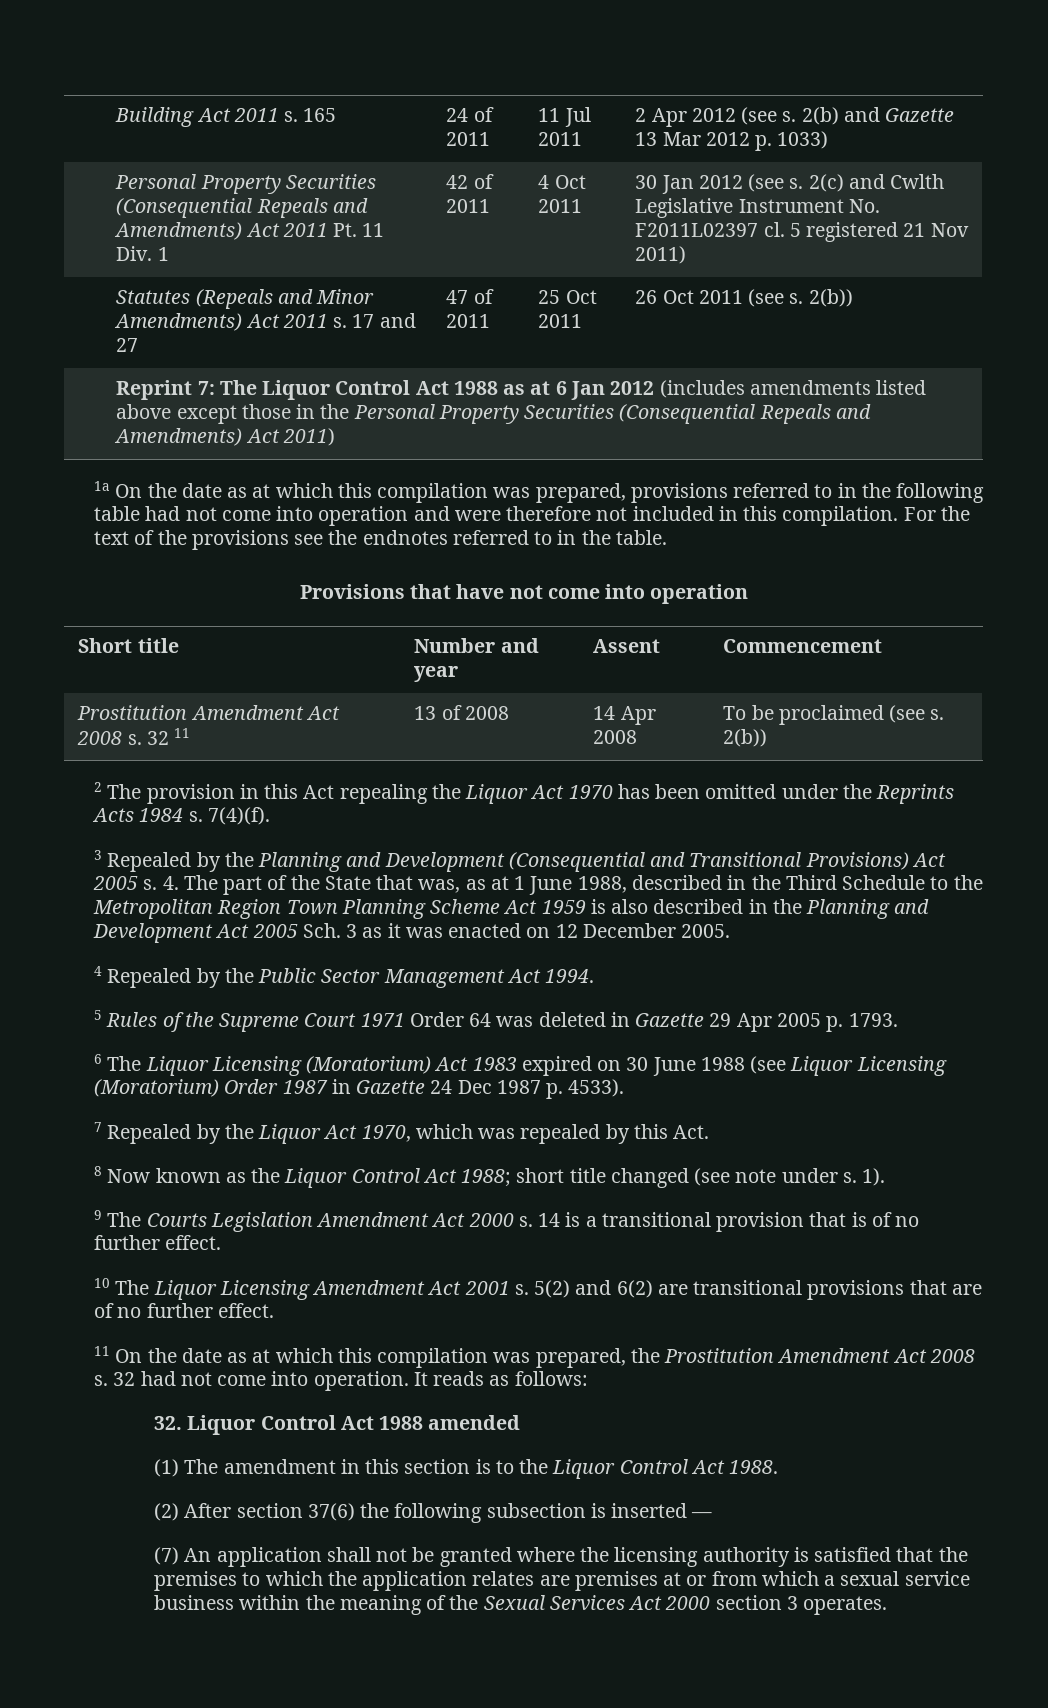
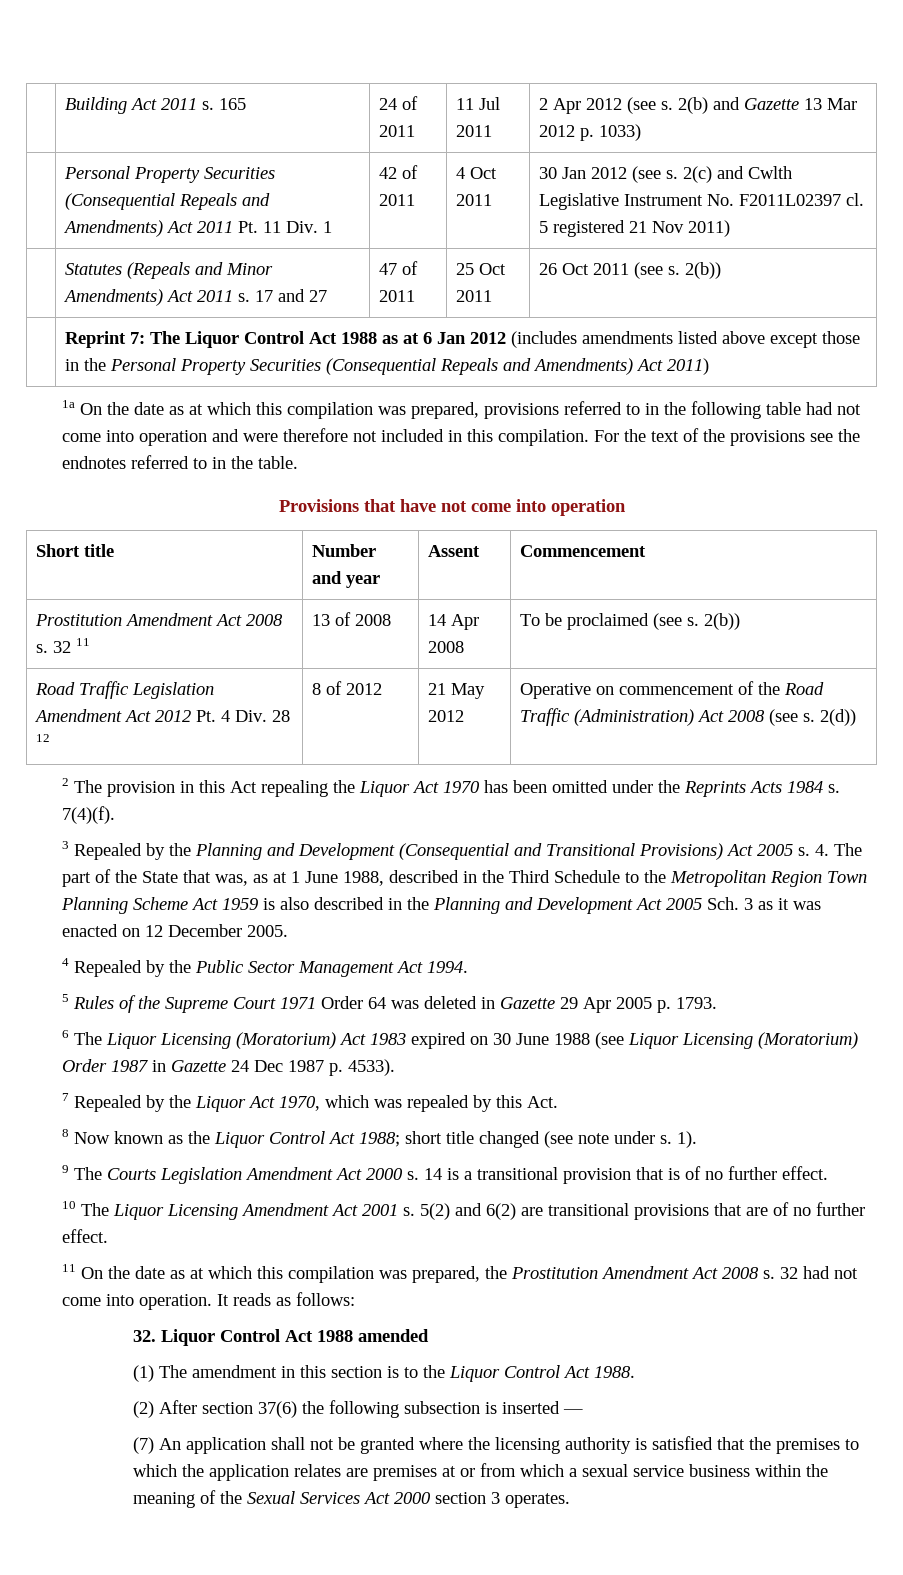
+ Road Traffic Legislation Amendment Act 2012 Pt. 4 Div. 28 12 | 8 of 2012 | 21 May 2012 | Operative on commencement of the Road Traffic (Administration) Act 2008 (see s. 2(d))

